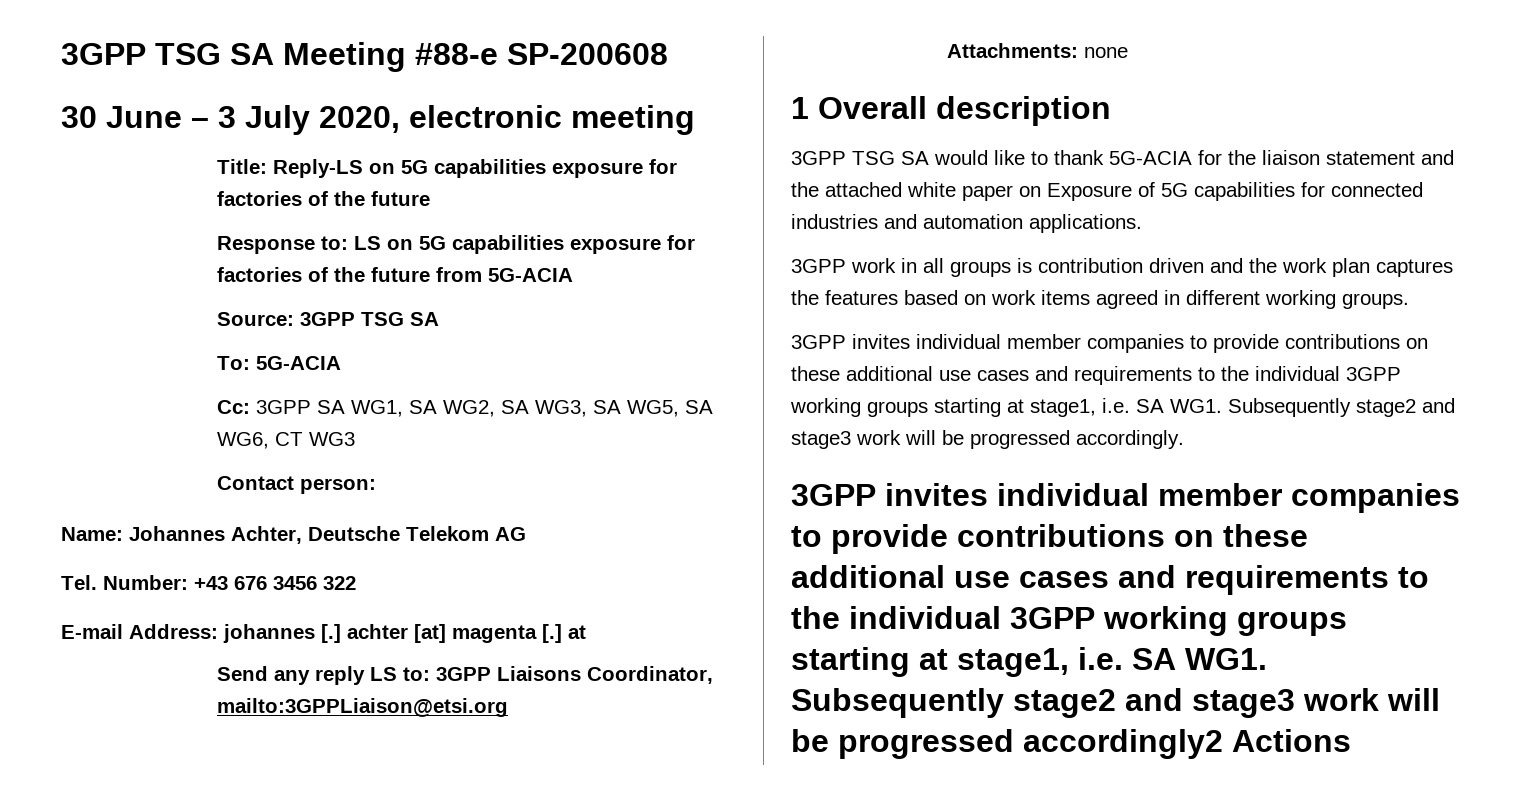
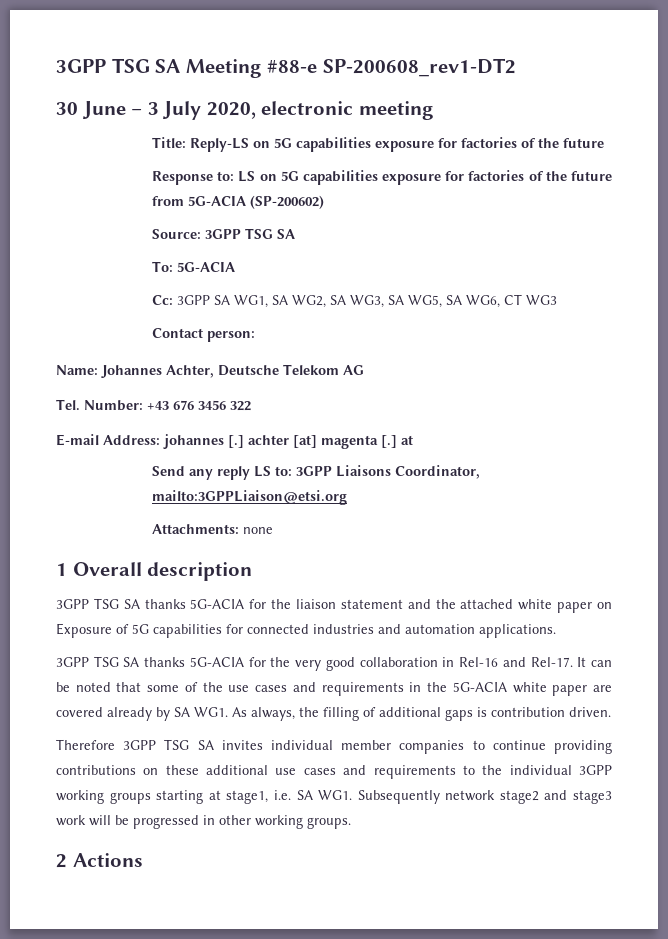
- 3GPP TSG SA Meeting #88-e SP-200608
+ 3GPP TSG SA Meeting #88-e SP-200608_rev1-DT2
- Response to: LS on 5G capabilities exposure for factories of the future from 5G-ACIA
+ Response to: LS on 5G capabilities exposure for factories of the future from 5G-ACIA (SP-200602)
- 3GPP TSG SA would like to thank 5G-ACIA for the liaison statement and the attached white paper on Exposure of 5G capabilities for connected industries and automation applications.
+ 3GPP TSG SA thanks 5G-ACIA for the liaison statement and the attached white paper on Exposure of 5G capabilities for connected industries and automation applications.
- 3GPP work in all groups is contribution driven and the work plan captures the features based on work items agreed in different working groups.
- 3GPP invites individual member companies to provide contributions on these additional use cases and requirements to the individual 3GPP working groups starting at stage1, i.e. SA WG1. Subsequently stage2 and stage3 work will be progressed accordingly.
- 3GPP invites individual member companies to provide contributions on these additional use cases and requirements to the individual 3GPP working groups starting at stage1, i.e. SA WG1. Subsequently stage2 and stage3 work will be progressed accordingly2 Actions
+ 3GPP TSG SA thanks 5G-ACIA for the very good collaboration in Rel-16 and Rel-17. It can be noted that some of the use cases and requirements in the 5G-ACIA white paper are covered already by SA WG1. As always, the filling of additional gaps is contribution driven.
+ Therefore 3GPP TSG SA invites individual member companies to continue providing contributions on these additional use cases and requirements to the individual 3GPP working groups starting at stage1, i.e. SA WG1. Subsequently network stage2 and stage3 work will be progressed in other working groups.
+ 2 Actions

